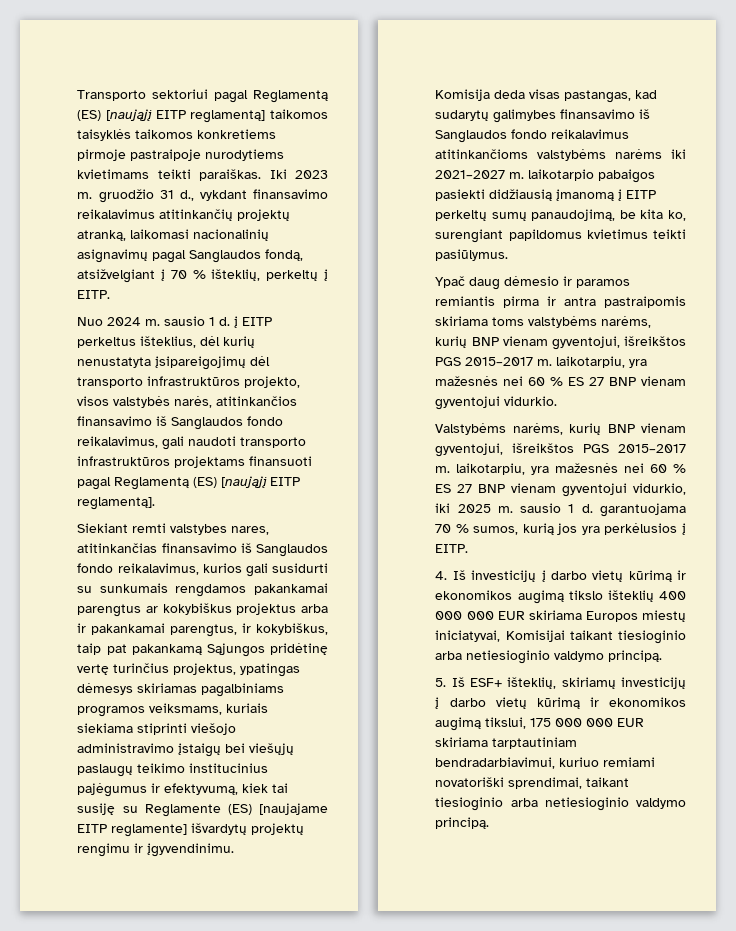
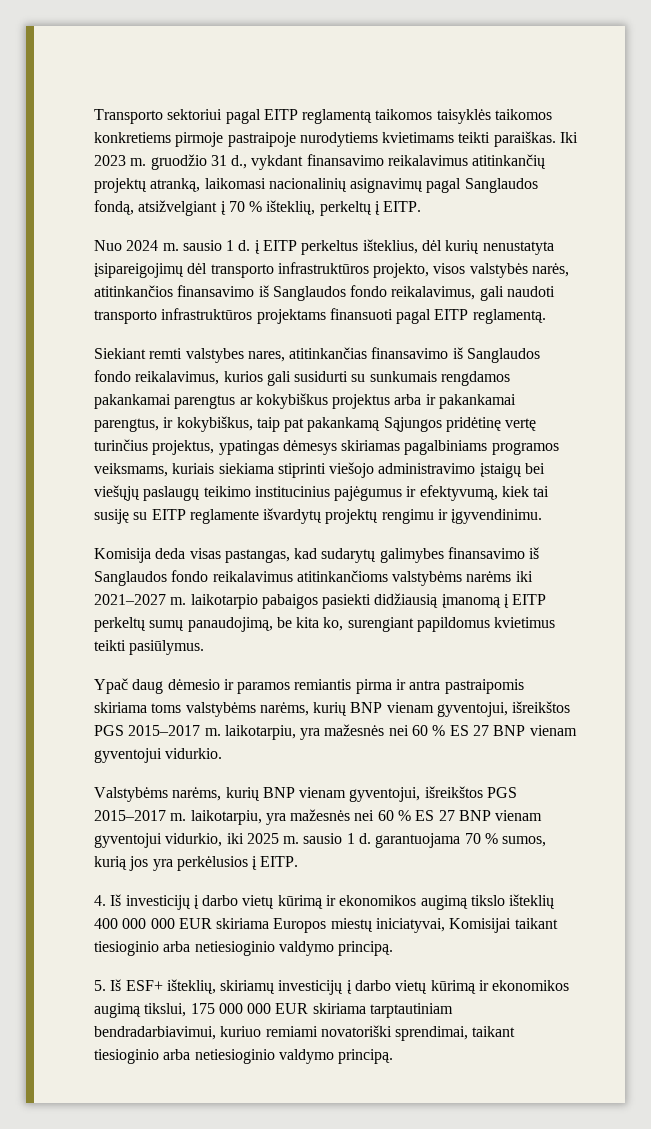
- Transporto sektoriui pagal Reglamentą (ES) [naująjį EITP reglamentą] taikomos taisyklės taikomos konkretiems pirmoje pastraipoje nurodytiems kvietimams teikti paraiškas.
+ Transporto sektoriui pagal EITP reglamentą taikomos taisyklės taikomos konkretiems pirmoje pastraipoje nurodytiems kvietimams teikti paraiškas.
- Nuo 2024 m. sausio 1 d. į EITP perkeltus išteklius, dėl kurių nenustatyta įsipareigojimų dėl transporto infrastruktūros projekto, visos valstybės narės, atitinkančios finansavimo iš Sanglaudos fondo reikalavimus, gali naudoti transporto infrastruktūros projektams finansuoti pagal Reglamentą (ES) [naująjį EITP reglamentą].
+ Nuo 2024 m. sausio 1 d. į EITP perkeltus išteklius, dėl kurių nenustatyta įsipareigojimų dėl transporto infrastruktūros projekto, visos valstybės narės, atitinkančios finansavimo iš Sanglaudos fondo reikalavimus, gali naudoti transporto infrastruktūros projektams finansuoti pagal EITP reglamentą.
- Siekiant remti valstybes nares, atitinkančias finansavimo iš Sanglaudos fondo reikalavimus, kurios gali susidurti su sunkumais rengdamos pakankamai parengtus ar kokybiškus projektus arba ir pakankamai parengtus, ir kokybiškus, taip pat pakankamą Sąjungos pridėtinę vertę turinčius projektus, ypatingas dėmesys skiriamas pagalbiniams programos veiksmams, kuriais siekiama stiprinti viešojo administravimo įstaigų bei viešųjų paslaugų teikimo institucinius pajėgumus ir efektyvumą, kiek tai susiję su Reglamente (ES) [naujajame EITP reglamente] išvardytų projektų rengimu ir įgyvendinimu.
+ Siekiant remti valstybes nares, atitinkančias finansavimo iš Sanglaudos fondo reikalavimus, kurios gali susidurti su sunkumais rengdamos pakankamai parengtus ar kokybiškus projektus arba ir pakankamai parengtus, ir kokybiškus, taip pat pakankamą Sąjungos pridėtinę vertę turinčius projektus, ypatingas dėmesys skiriamas pagalbiniams programos veiksmams, kuriais siekiama stiprinti viešojo administravimo įstaigų bei viešųjų paslaugų teikimo institucinius pajėgumus ir efektyvumą, kiek tai susiję su EITP reglamente išvardytų projektų rengimu ir įgyvendinimu.

